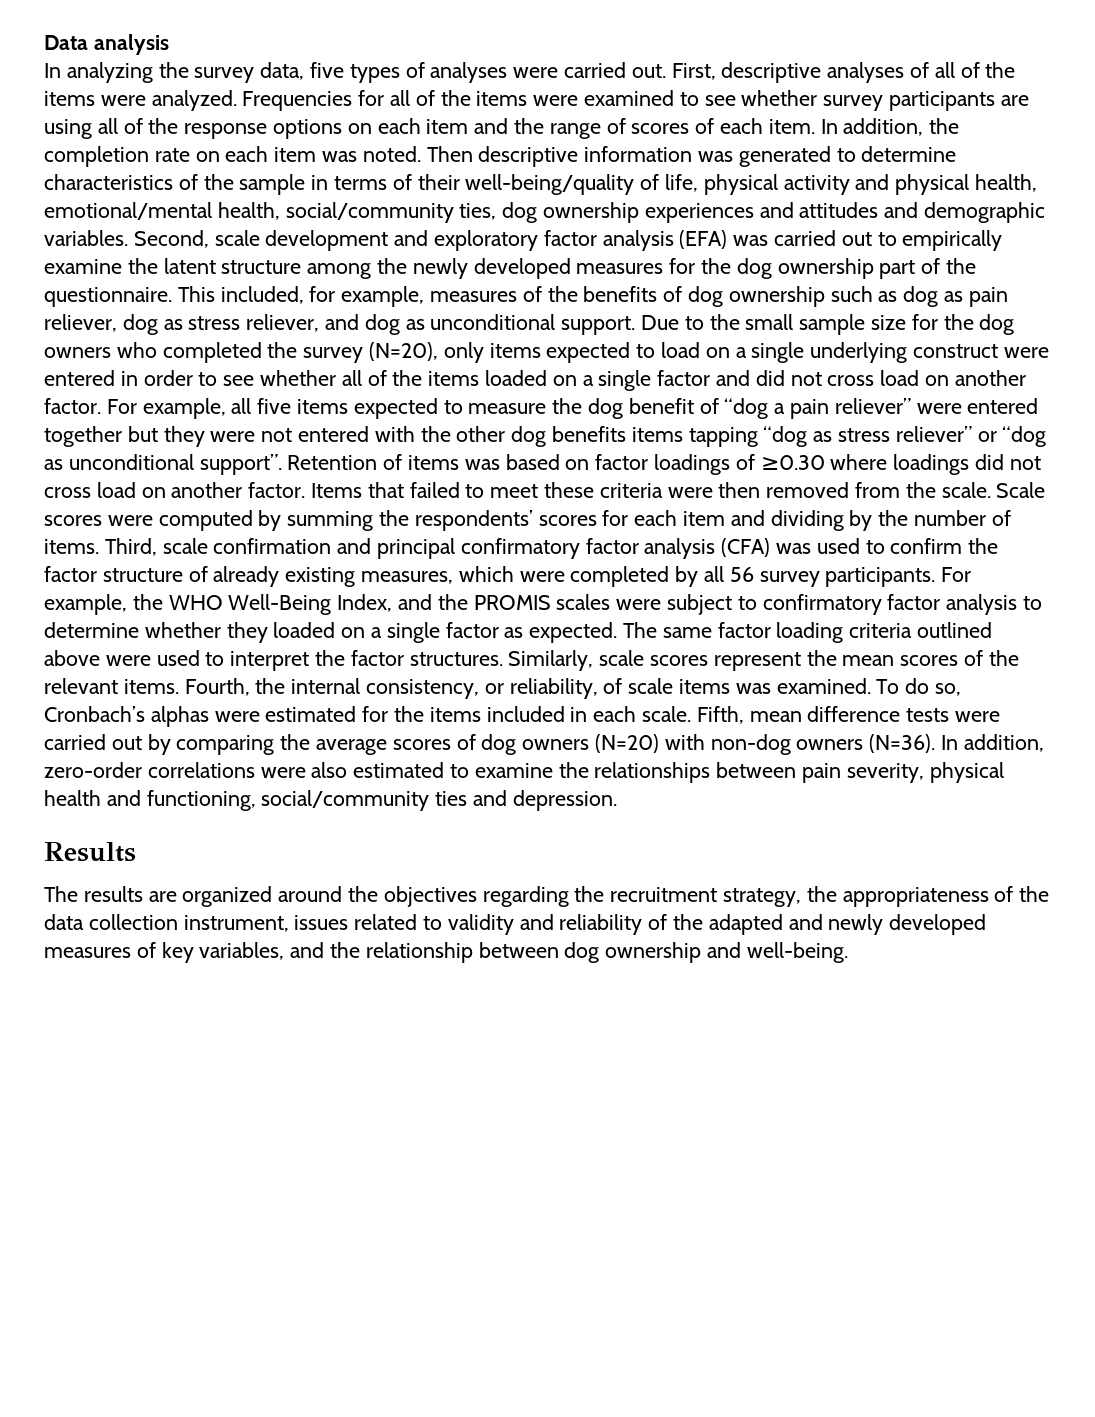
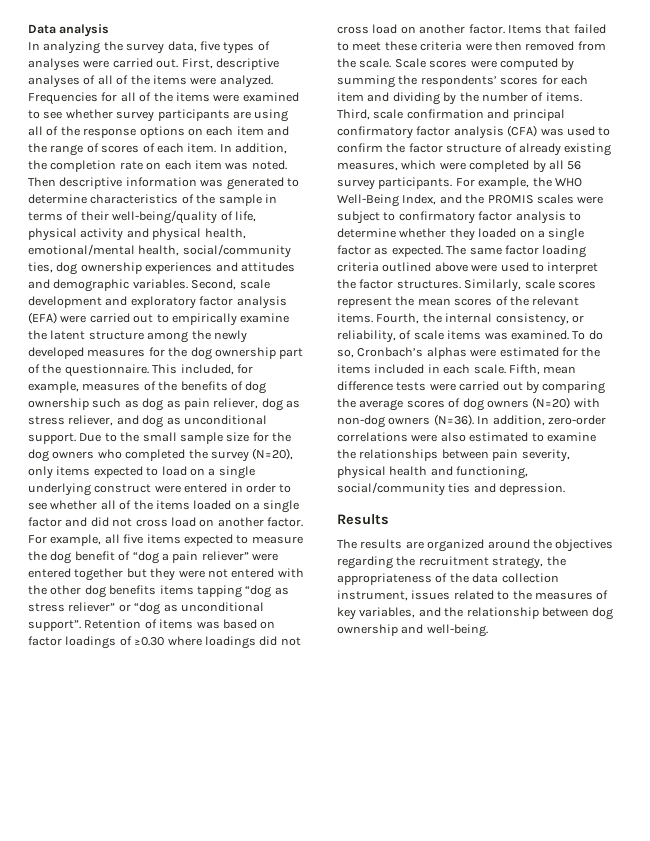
- Second, scale development and exploratory factor analysis (EFA) was carried out to empirically examine the latent structure among the newly developed measures for the dog ownership part of the questionnaire.
+ Second, scale development and exploratory factor analysis (EFA) were carried out to empirically examine the latent structure among the newly developed measures for the dog ownership part of the questionnaire.
- The results are organized around the objectives regarding the recruitment strategy, the appropriateness of the data collection instrument, issues related to validity and reliability of the adapted and newly developed measures of key variables, and the relationship between dog ownership and well-being.
+ The results are organized around the objectives regarding the recruitment strategy, the appropriateness of the data collection instrument, issues related to the measures of key variables, and the relationship between dog ownership and well-being.

